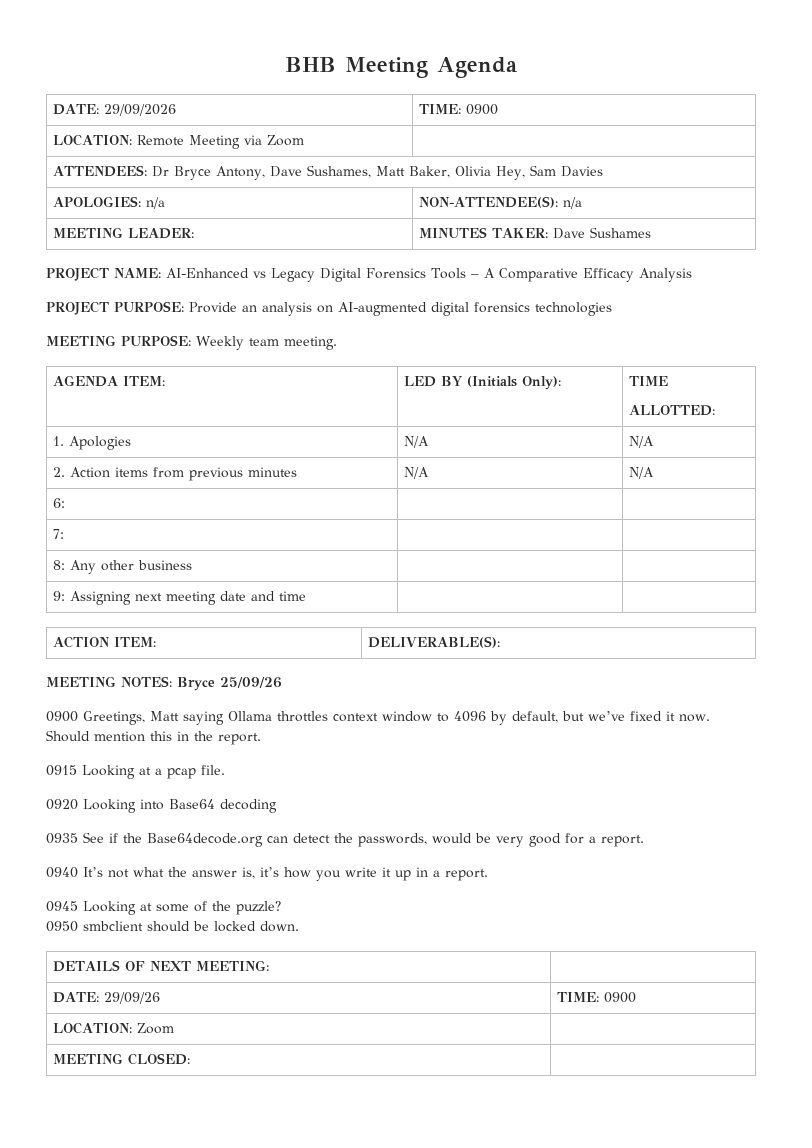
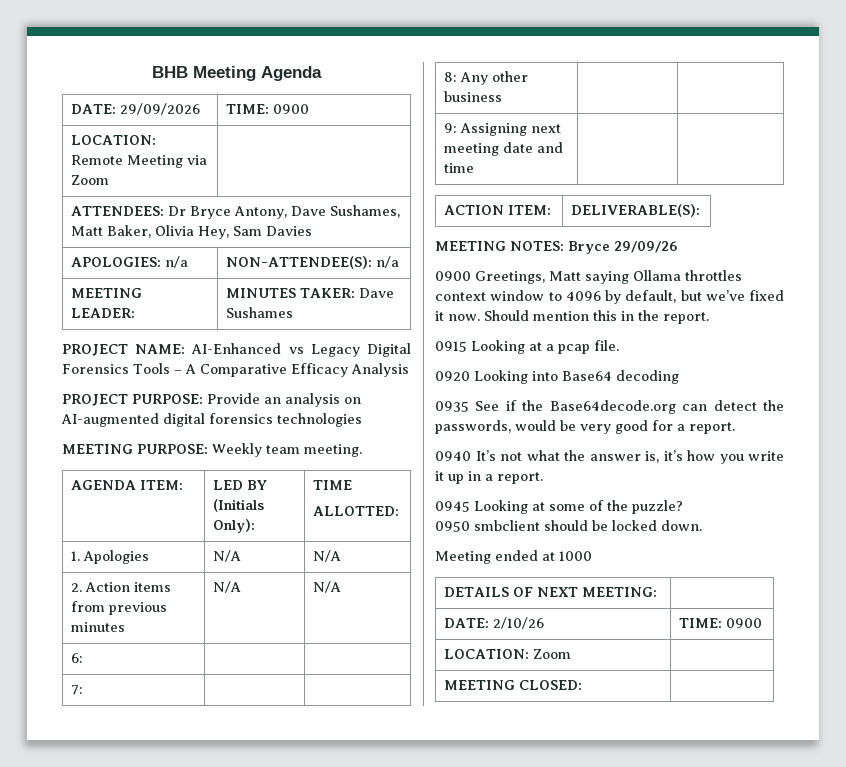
- MEETING NOTES: Bryce 25/09/26
+ MEETING NOTES: Bryce 29/09/26
+ Meeting ended at 1000
- DATE: 29/09/26 | TIME: 0900
+ DATE: 2/10/26 | TIME: 0900

